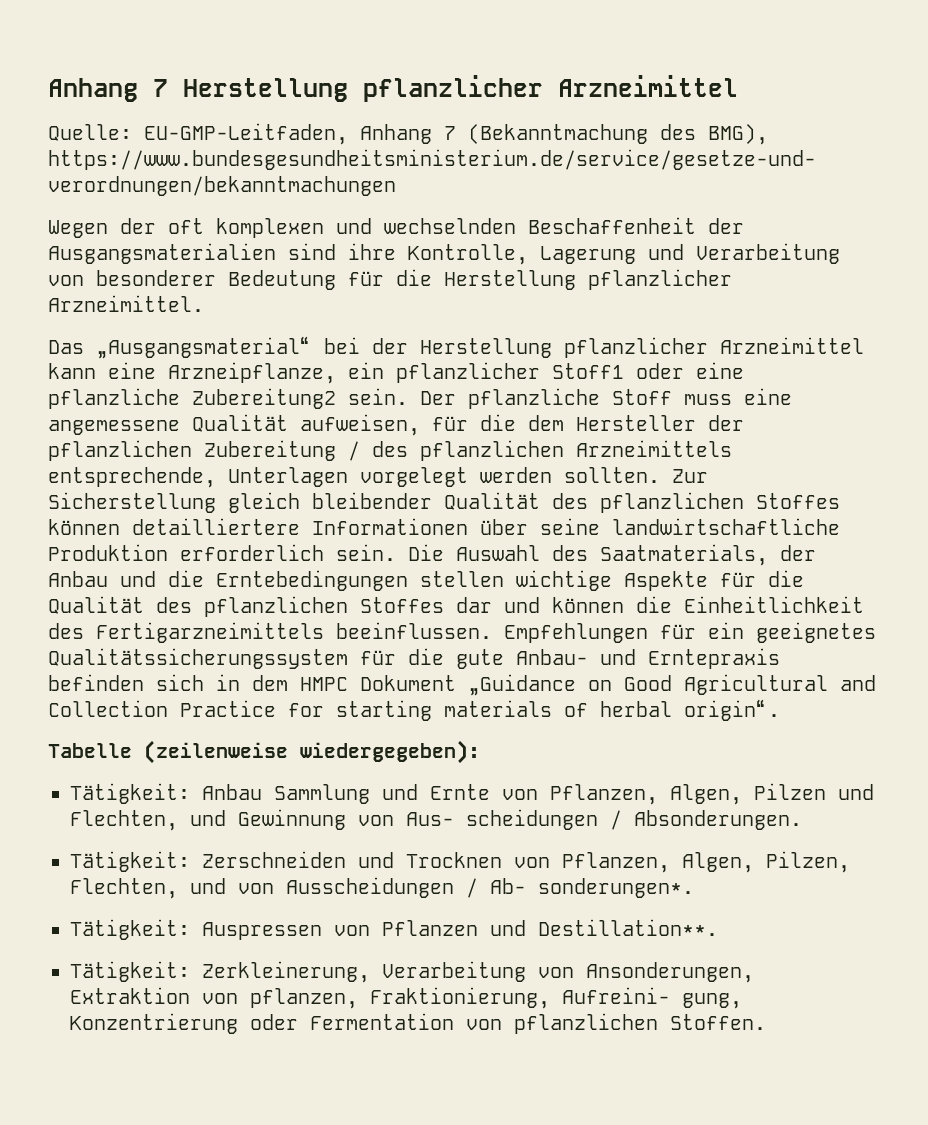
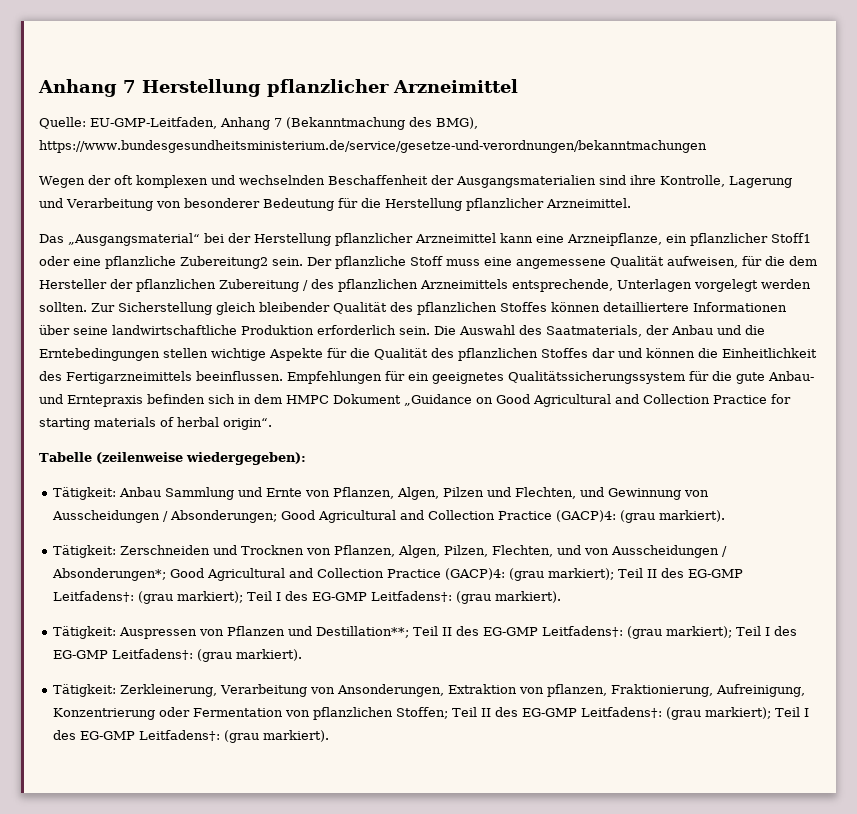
- Tätigkeit: Anbau Sammlung und Ernte von Pflanzen, Algen, Pilzen und Flechten, und Gewinnung von Aus- scheidungen / Absonderungen.
+ Tätigkeit: Anbau Sammlung und Ernte von Pflanzen, Algen, Pilzen und Flechten, und Gewinnung von Ausscheidungen / Absonderungen; Good Agricultural and Collection Practice (GACP)4: (grau markiert).
- Tätigkeit: Zerschneiden und Trocknen von Pflanzen, Algen, Pilzen, Flechten, und von Ausscheidungen / Ab- sonderungen*.
+ Tätigkeit: Zerschneiden und Trocknen von Pflanzen, Algen, Pilzen, Flechten, und von Ausscheidungen / Absonderungen*; Good Agricultural and Collection Practice (GACP)4: (grau markiert); Teil II des EG-GMP Leitfadens†: (grau markiert); Teil I des EG-GMP Leitfadens†: (grau markiert).
- Tätigkeit: Auspressen von Pflanzen und Destillation**.
+ Tätigkeit: Auspressen von Pflanzen und Destillation**; Teil II des EG-GMP Leitfadens†: (grau markiert); Teil I des EG-GMP Leitfadens†: (grau markiert).
- Tätigkeit: Zerkleinerung, Verarbeitung von Ansonderungen, Extraktion von pflanzen, Fraktionierung, Aufreini- gung, Konzentrierung oder Fermentation von pflanzlichen Stoffen.
+ Tätigkeit: Zerkleinerung, Verarbeitung von Ansonderungen, Extraktion von pflanzen, Fraktionierung, Aufreinigung, Konzentrierung oder Fermentation von pflanzlichen Stoffen; Teil II des EG-GMP Leitfadens†: (grau markiert); Teil I des EG-GMP Leitfadens†: (grau markiert).

